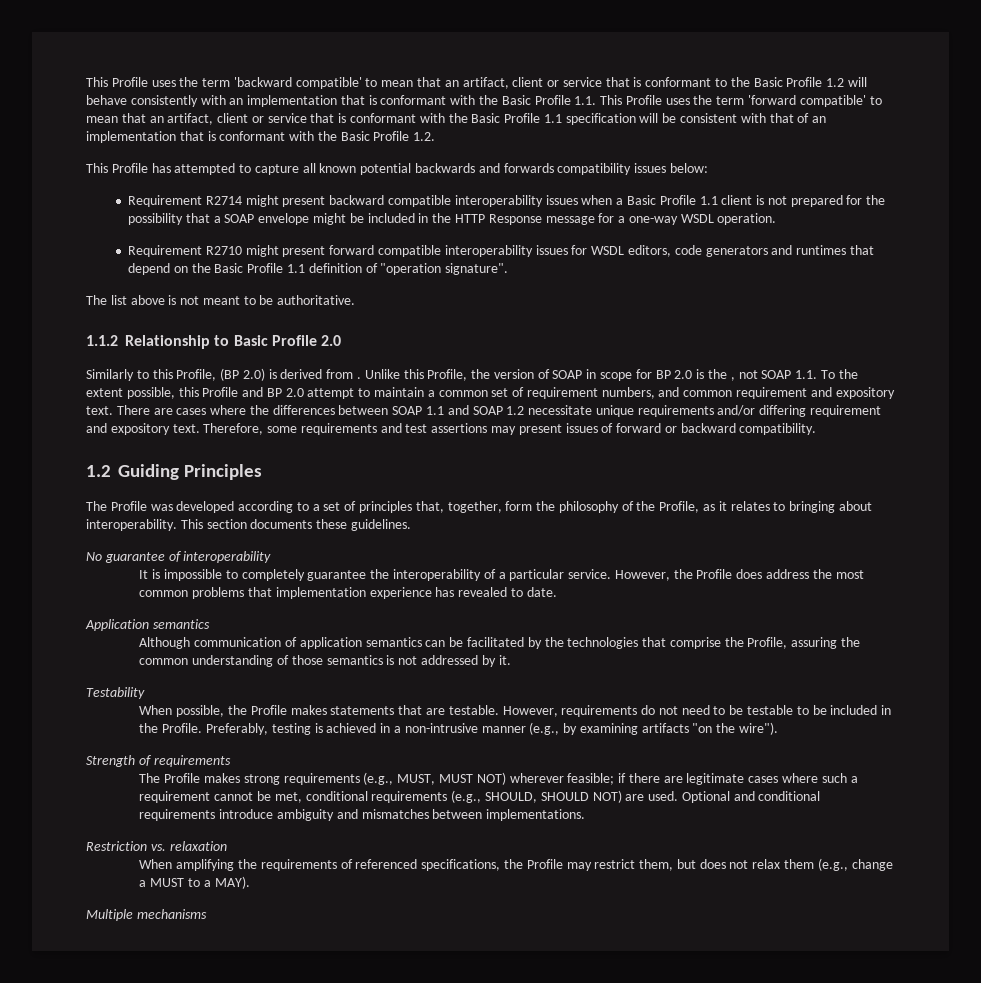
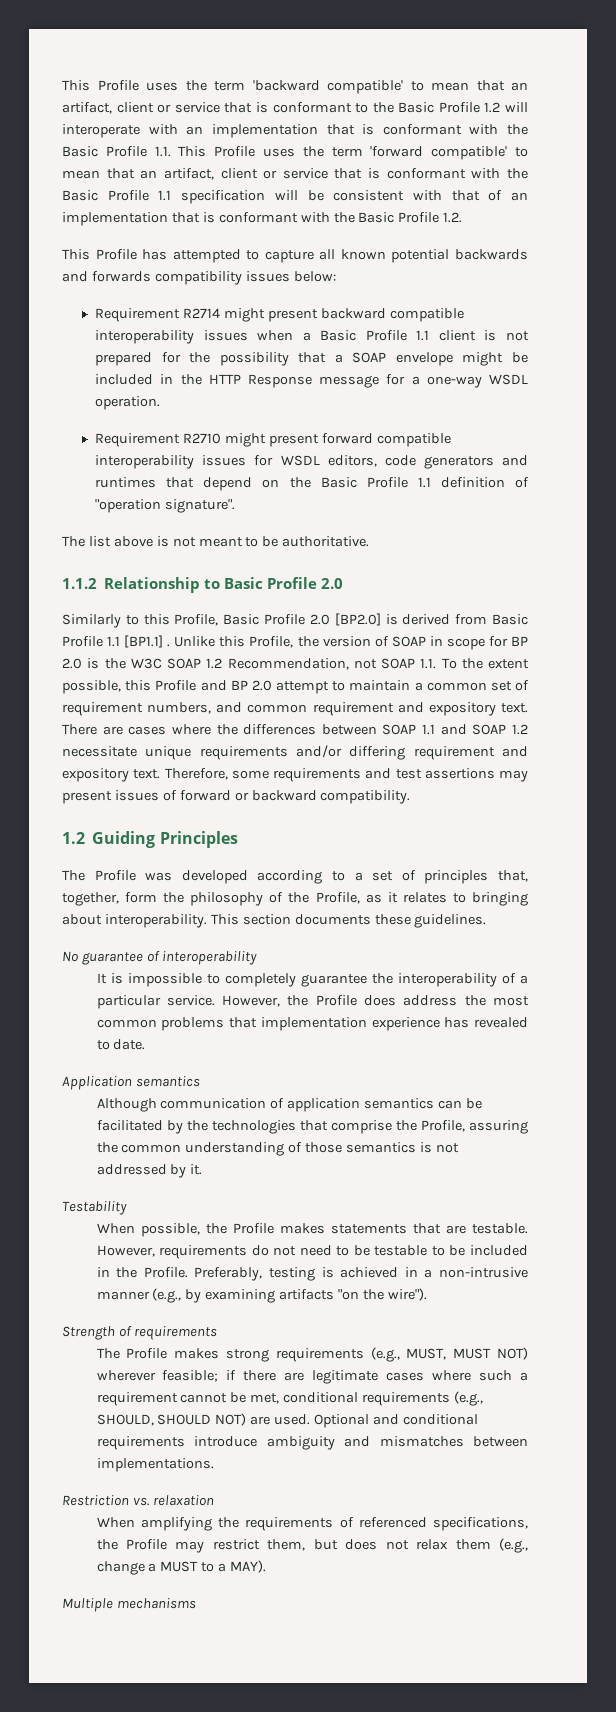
- This Profile uses the term 'backward compatible' to mean that an artifact, client or service that is conformant to the Basic Profile 1.2 will behave consistently with an implementation that is conformant with the Basic Profile 1.1. This Profile uses the term 'forward compatible' to mean that an artifact, client or service that is conformant with the Basic Profile 1.1 specification will be consistent with that of an implementation that is conformant with the Basic Profile 1.2.
+ This Profile uses the term 'backward compatible' to mean that an artifact, client or service that is conformant to the Basic Profile 1.2 will interoperate with an implementation that is conformant with the Basic Profile 1.1. This Profile uses the term 'forward compatible' to mean that an artifact, client or service that is conformant with the Basic Profile 1.1 specification will be consistent with that of an implementation that is conformant with the Basic Profile 1.2.
- Similarly to this Profile, (BP 2.0) is derived from .
+ Similarly to this Profile, Basic Profile 2.0 [BP2.0] is derived from Basic Profile 1.1 [BP1.1] .
- Unlike this Profile, the version of SOAP in scope for BP 2.0 is the , not SOAP 1.1. To the extent possible, this Profile and BP 2.0 attempt to maintain a common set of requirement numbers, and common requirement and expository text.
+ Unlike this Profile, the version of SOAP in scope for BP 2.0 is the W3C SOAP 1.2 Recommendation, not SOAP 1.1. To the extent possible, this Profile and BP 2.0 attempt to maintain a common set of requirement numbers, and common requirement and expository text.

